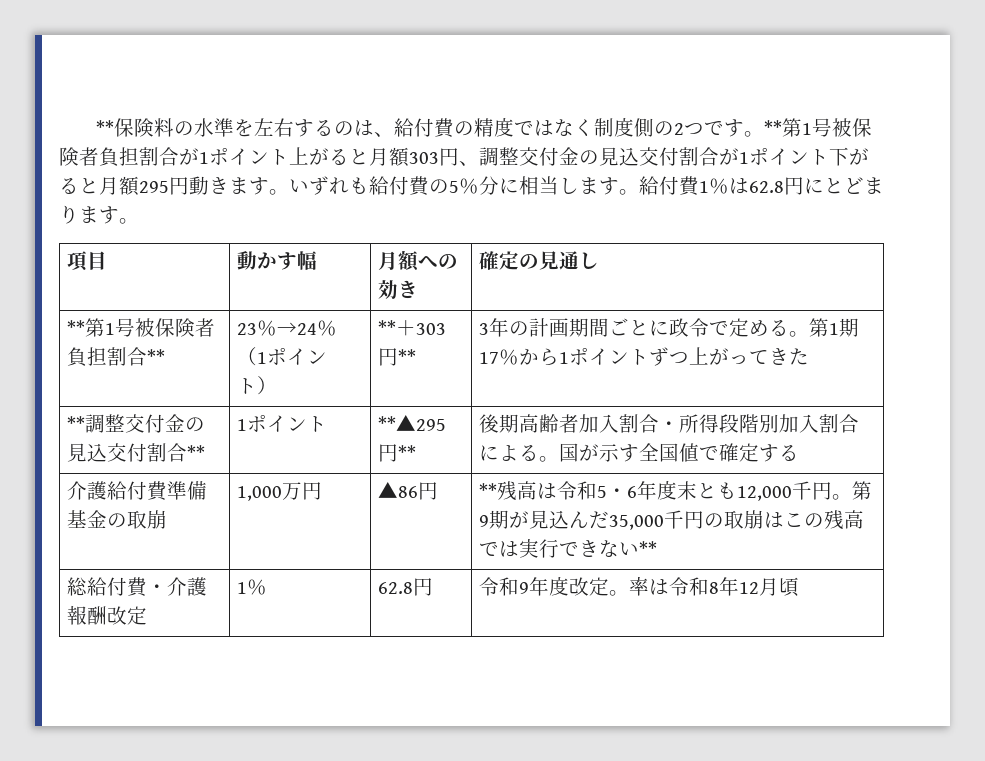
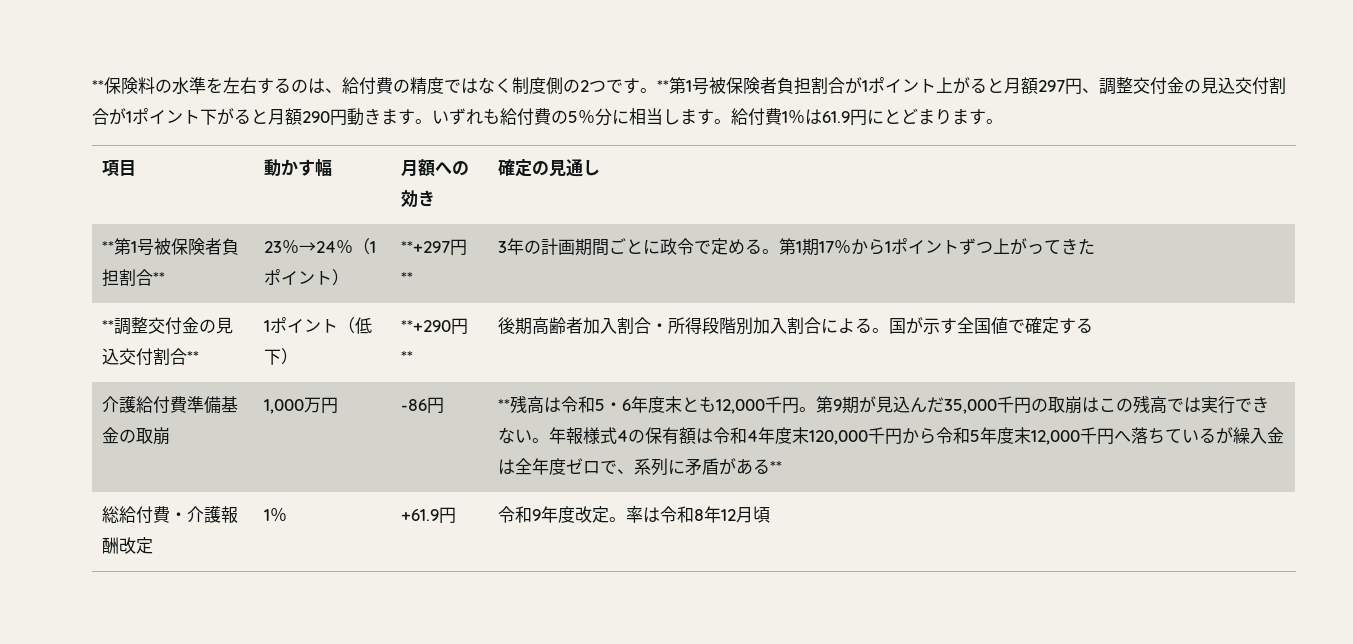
- **第1号被保険者負担割合が1ポイント上がると月額303円、調整交付金の見込交付割合が1ポイント下がると月額295円動きます。
+ **第1号被保険者負担割合が1ポイント上がると月額297円、調整交付金の見込交付割合が1ポイント下がると月額290円動きます。
- 給付費1％は62.8円にとどまります。
+ 給付費1％は61.9円にとどまります。
- **第1号被保険者負担割合** | 23％→24％（1ポイント） | **＋303円** | 3年の計画期間ごとに政令で定める。第1期17％から1ポイントずつ上がってきた
+ **第1号被保険者負担割合** | 23％→24％（1ポイント） | **+297円** | 3年の計画期間ごとに政令で定める。第1期17％から1ポイントずつ上がってきた
- **調整交付金の見込交付割合** | 1ポイント | **▲295円** | 後期高齢者加入割合・所得段階別加入割合による。国が示す全国値で確定する
+ **調整交付金の見込交付割合** | 1ポイント（低下） | **+290円** | 後期高齢者加入割合・所得段階別加入割合による。国が示す全国値で確定する
- ▲86円
+ -86円
- 第9期が見込んだ35,000千円の取崩はこの残高では実行できない**
+ 第9期が見込んだ35,000千円の取崩はこの残高では実行できない。年報様式4の保有額は令和4年度末120,000千円から令和5年度末12,000千円へ落ちているが繰入金は全年度ゼロで、系列に矛盾がある**
- 総給付費・介護報酬改定 | 1％ | 62.8円 | 令和9年度改定。率は令和8年12月頃
+ 総給付費・介護報酬改定 | 1％ | +61.9円 | 令和9年度改定。率は令和8年12月頃

